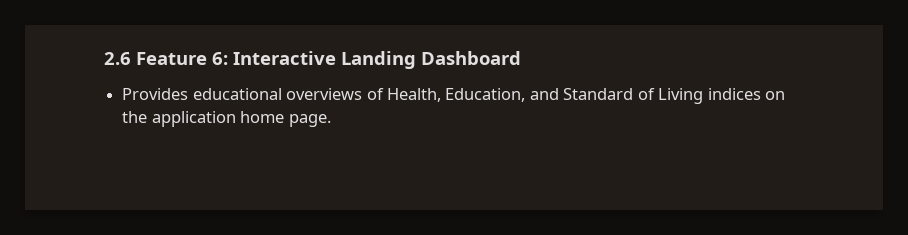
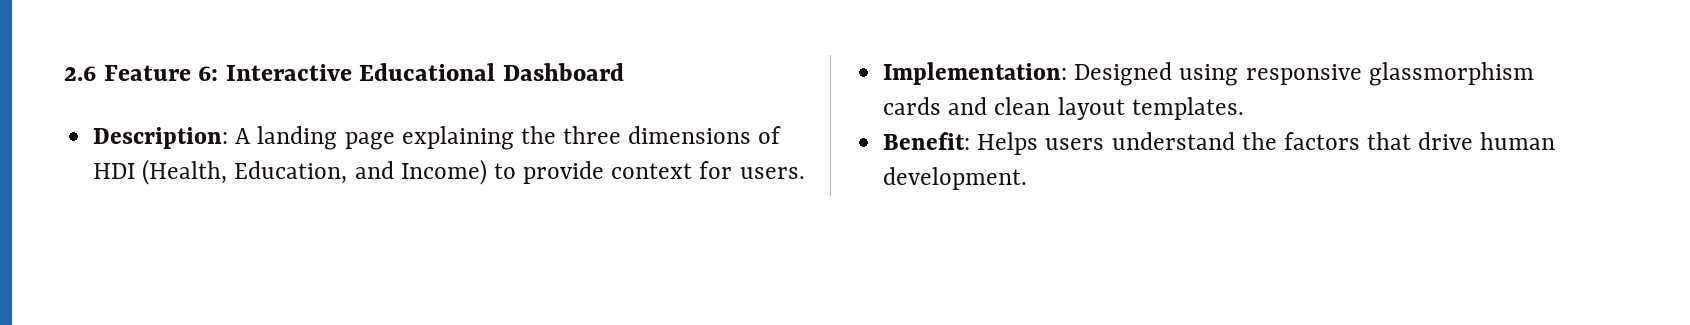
- 2.6 Feature 6: Interactive Landing Dashboard
+ 2.6 Feature 6: Interactive Educational Dashboard
- Provides educational overviews of Health, Education, and Standard of Living indices on the application home page.
+ Description: A landing page explaining the three dimensions of HDI (Health, Education, and Income) to provide context for users.
+ Implementation: Designed using responsive glassmorphism cards and clean layout templates.
+ Benefit: Helps users understand the factors that drive human development.

